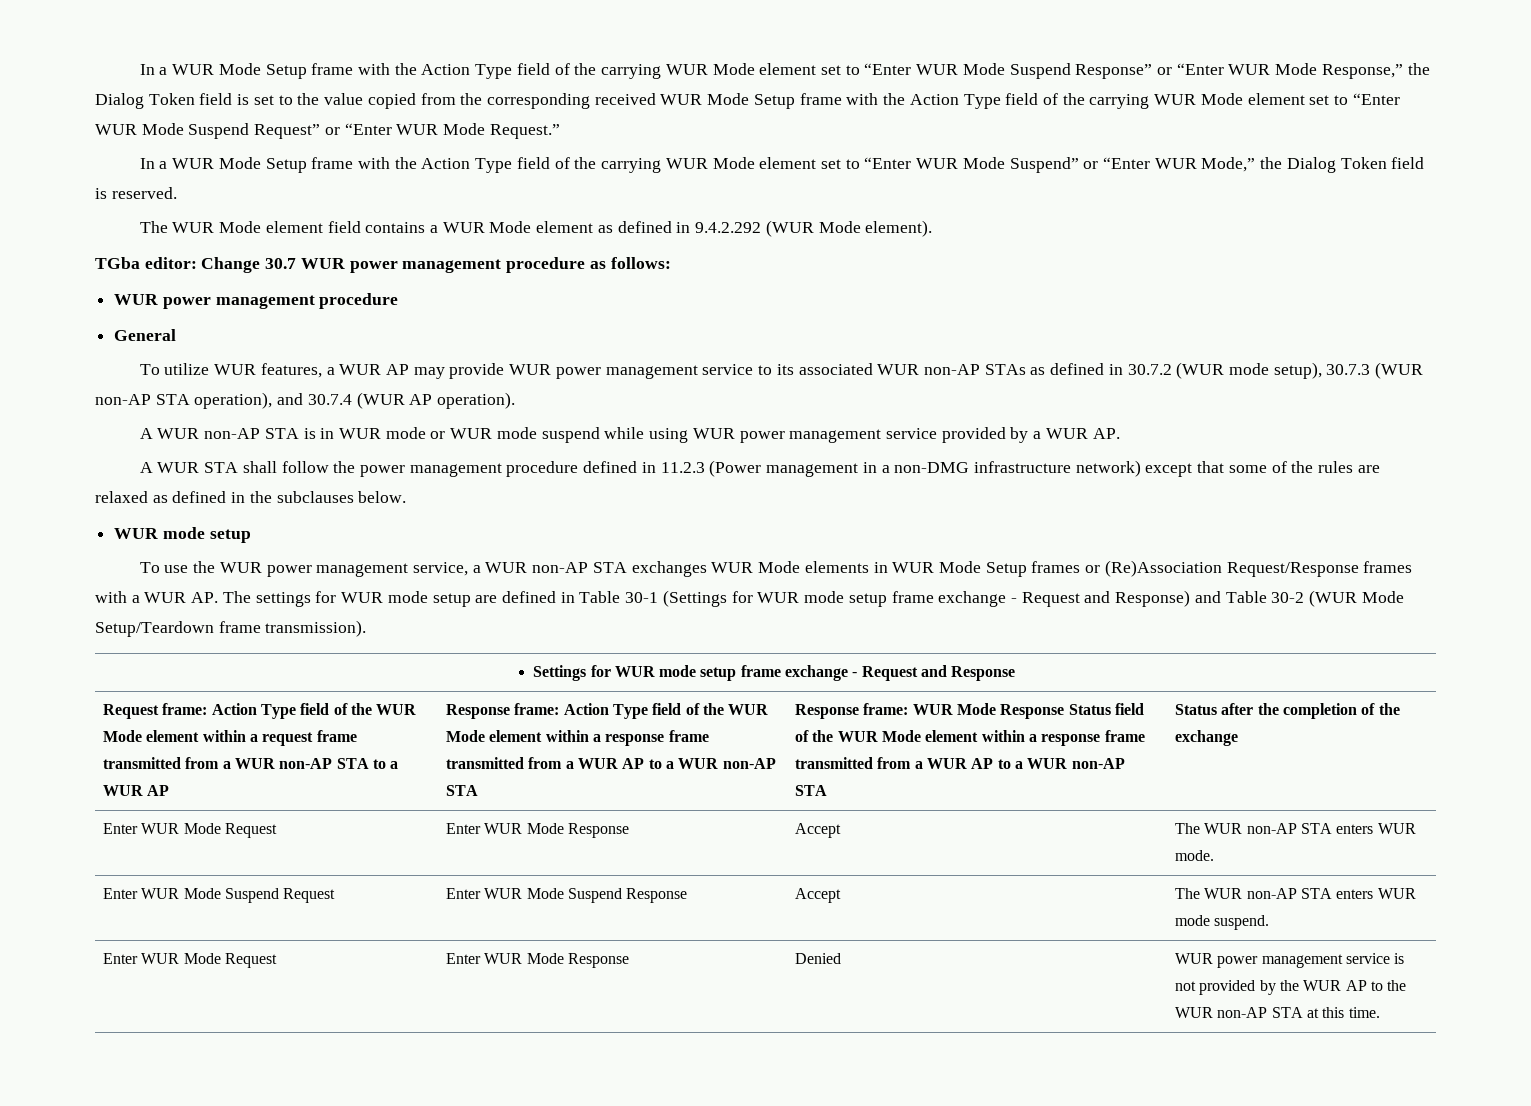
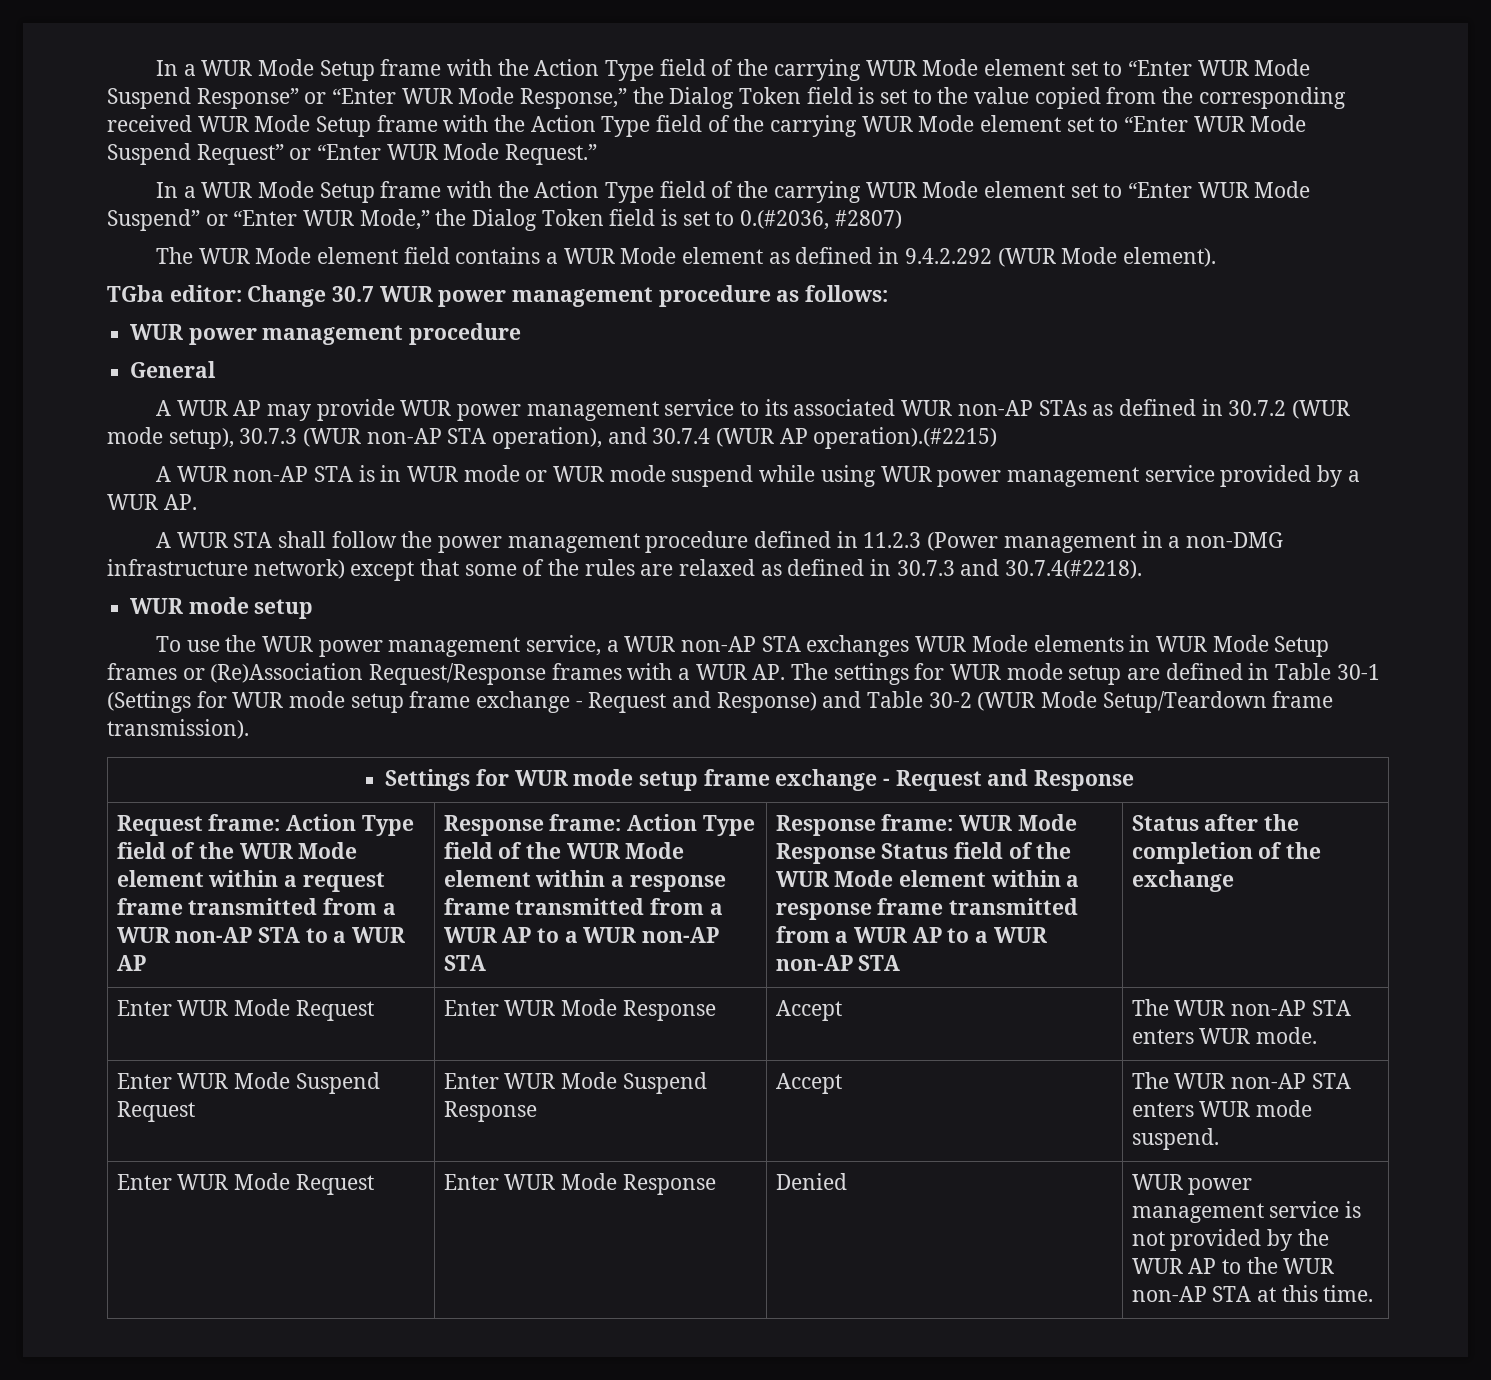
- In a WUR Mode Setup frame with the Action Type field of the carrying WUR Mode element set to “Enter WUR Mode Suspend” or “Enter WUR Mode,” the Dialog Token field is reserved.
+ In a WUR Mode Setup frame with the Action Type field of the carrying WUR Mode element set to “Enter WUR Mode Suspend” or “Enter WUR Mode,” the Dialog Token field is set to 0.(#2036, #2807)
- To utilize WUR features, a WUR AP may provide WUR power management service to its associated WUR non-AP STAs as defined in 30.7.2 (WUR mode setup), 30.7.3 (WUR non-AP STA operation), and 30.7.4 (WUR AP operation).
+ A WUR AP may provide WUR power management service to its associated WUR non-AP STAs as defined in 30.7.2 (WUR mode setup), 30.7.3 (WUR non-AP STA operation), and 30.7.4 (WUR AP operation).(#2215)
- A WUR STA shall follow the power management procedure defined in 11.2.3 (Power management in a non-DMG infrastructure network) except that some of the rules are relaxed as defined in the subclauses below.
+ A WUR STA shall follow the power management procedure defined in 11.2.3 (Power management in a non-DMG infrastructure network) except that some of the rules are relaxed as defined in 30.7.3 and 30.7.4(#2218).

